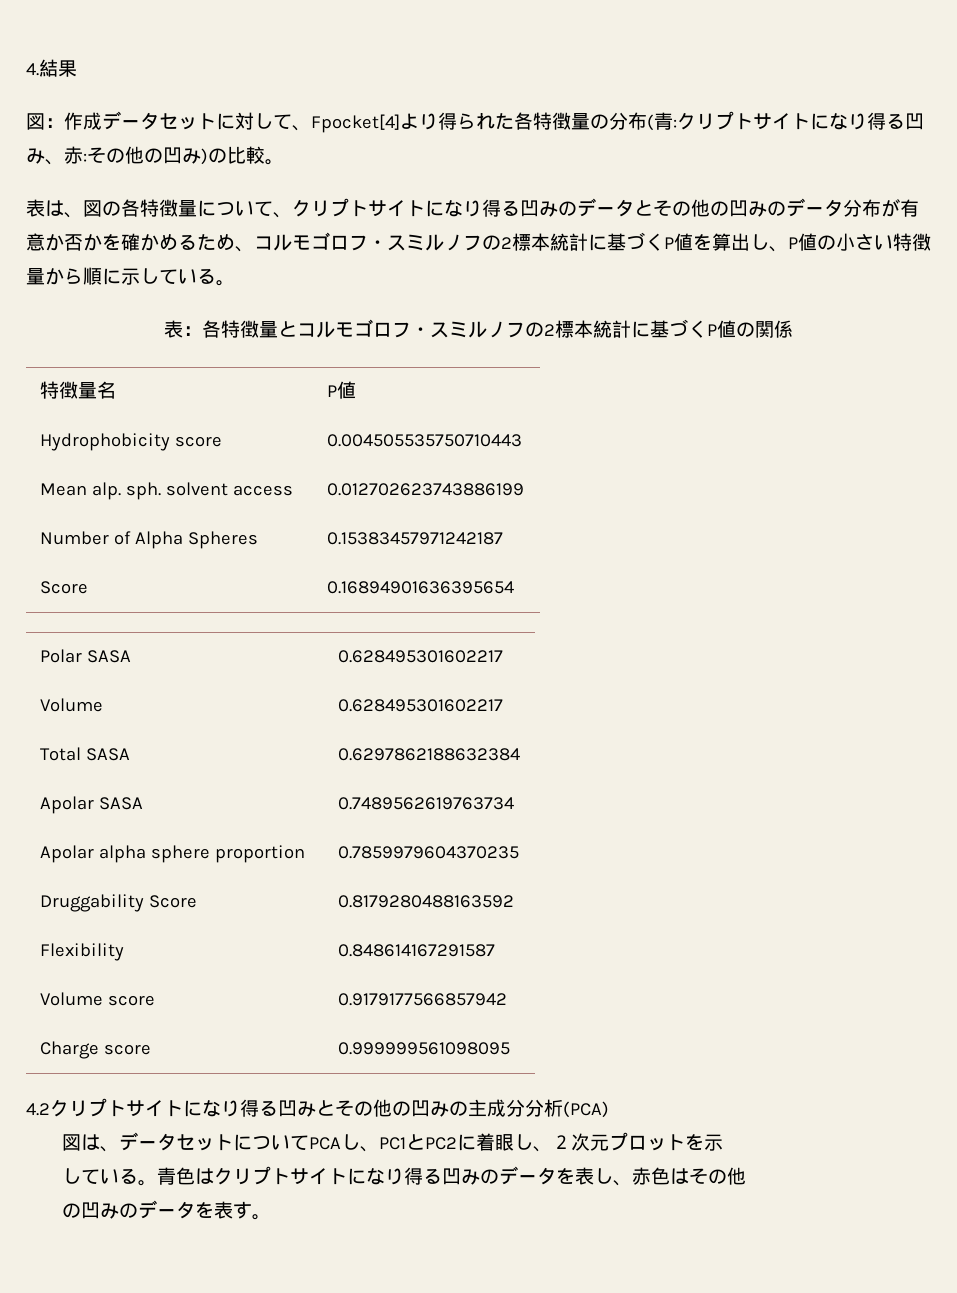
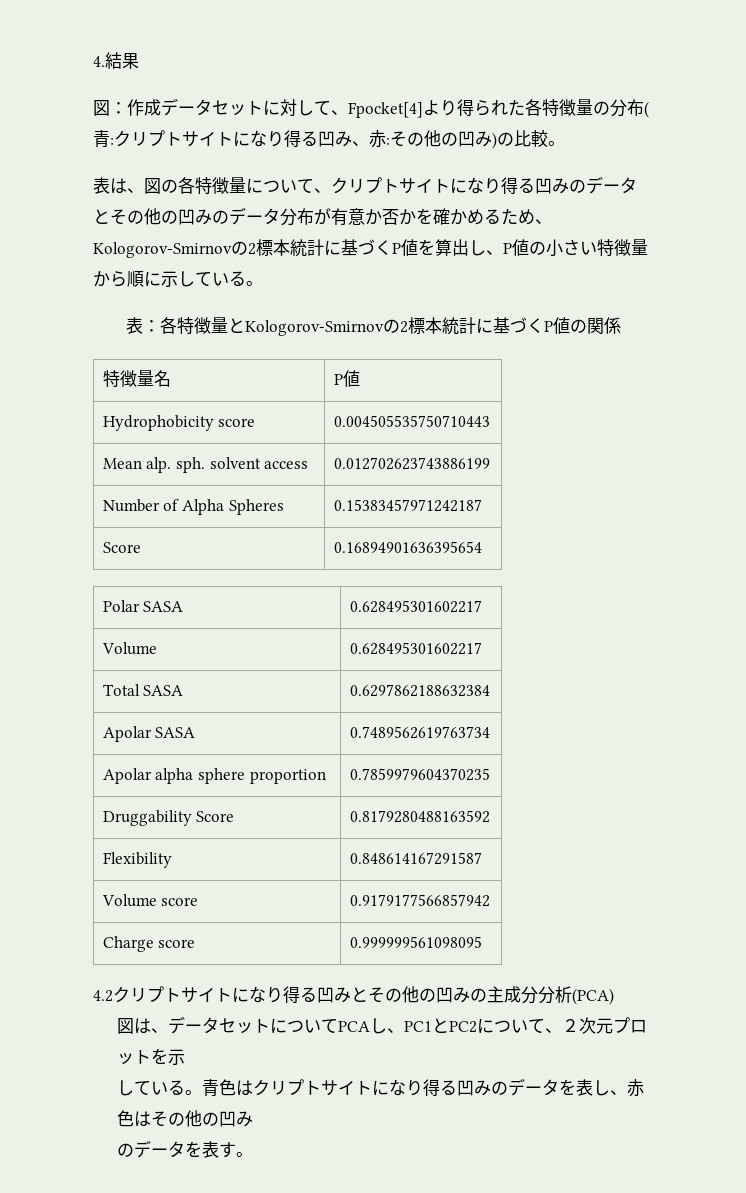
- 表は、図の各特徴量について、クリプトサイトになり得る凹みのデータとその他の凹みのデータ分布が有意か否かを確かめるため、コルモゴロフ・スミルノフの2標本統計に基づくP値を算出し、P値の小さい特徴量から順に示している。
+ 表は、図の各特徴量について、クリプトサイトになり得る凹みのデータとその他の凹みのデータ分布が有意か否かを確かめるため、Kologorov-Smirnovの2標本統計に基づくP値を算出し、P値の小さい特徴量から順に示している。
- 表：各特徴量とコルモゴロフ・スミルノフの2標本統計に基づくP値の関係
+ 表：各特徴量とKologorov-Smirnovの2標本統計に基づくP値の関係
- 図は、データセットについてPCAし、PC1とPC2に着眼し、２次元プロットを示
+ 図は、データセットについてPCAし、PC1とPC2について、２次元プロットを示
- 青色はクリプトサイトになり得る凹みのデータを表し、赤色はその他
- の凹みのデータを表す。
+ 青色はクリプトサイトになり得る凹みのデータを表し、赤色はその他の凹み
+ のデータを表す。

